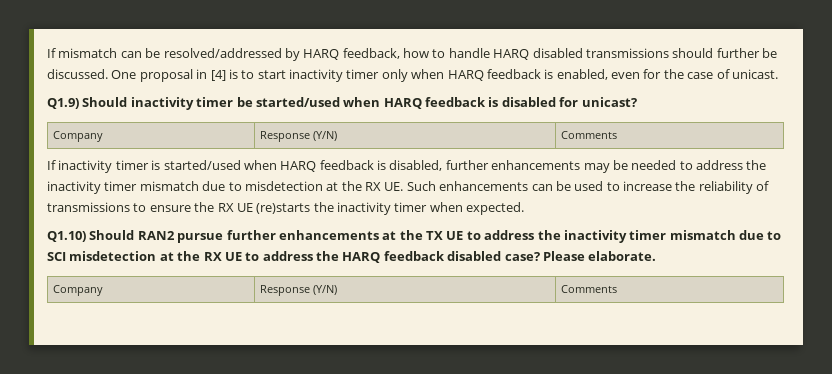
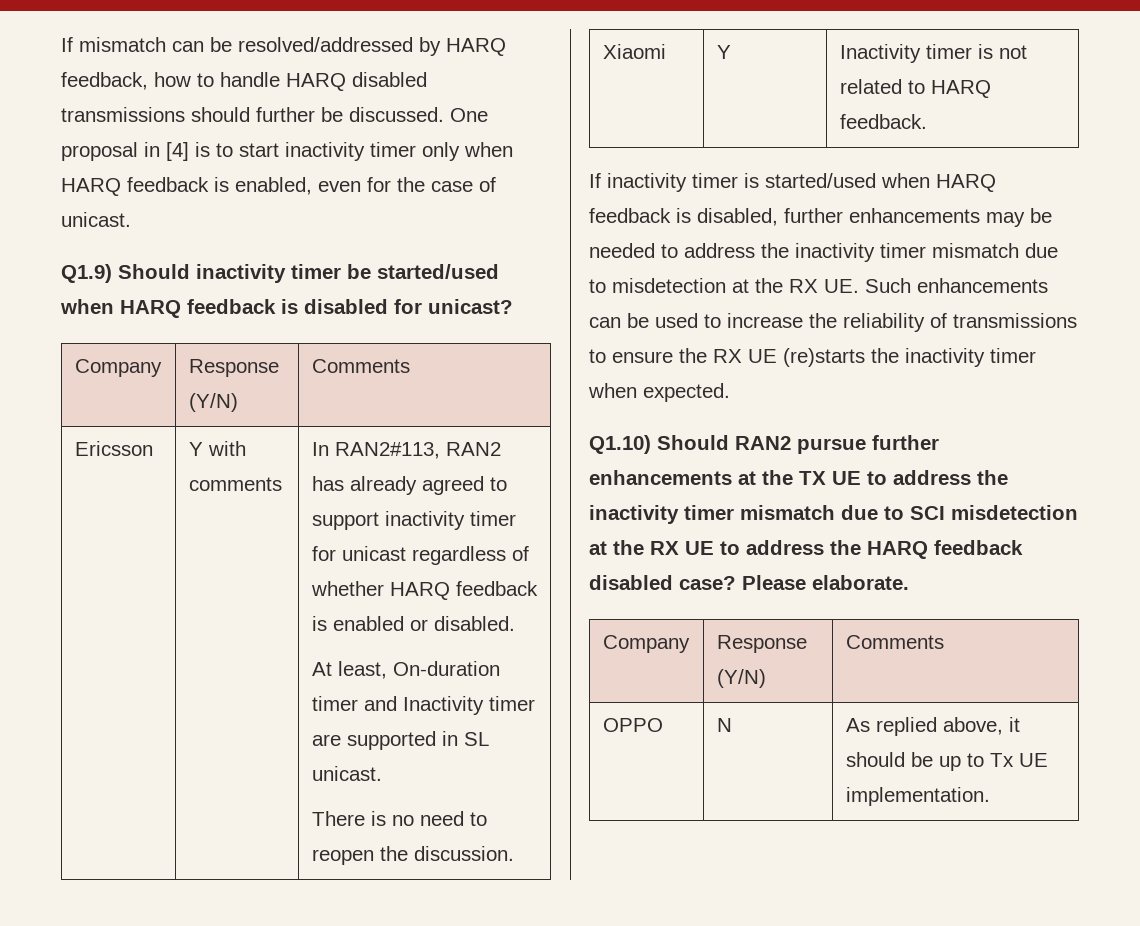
+ Ericsson | Y with comments | In RAN2#113, RAN2 has already agreed to support inactivity timer for unicast regardless of whether HARQ feedback is enabled or disabled.
+ At least, On-duration timer and Inactivity timer are supported in SL unicast.
+ There is no need to reopen the discussion.
+ Xiaomi | Y | Inactivity timer is not related to HARQ feedback.
+ OPPO | N | As replied above, it should be up to Tx UE implementation.

